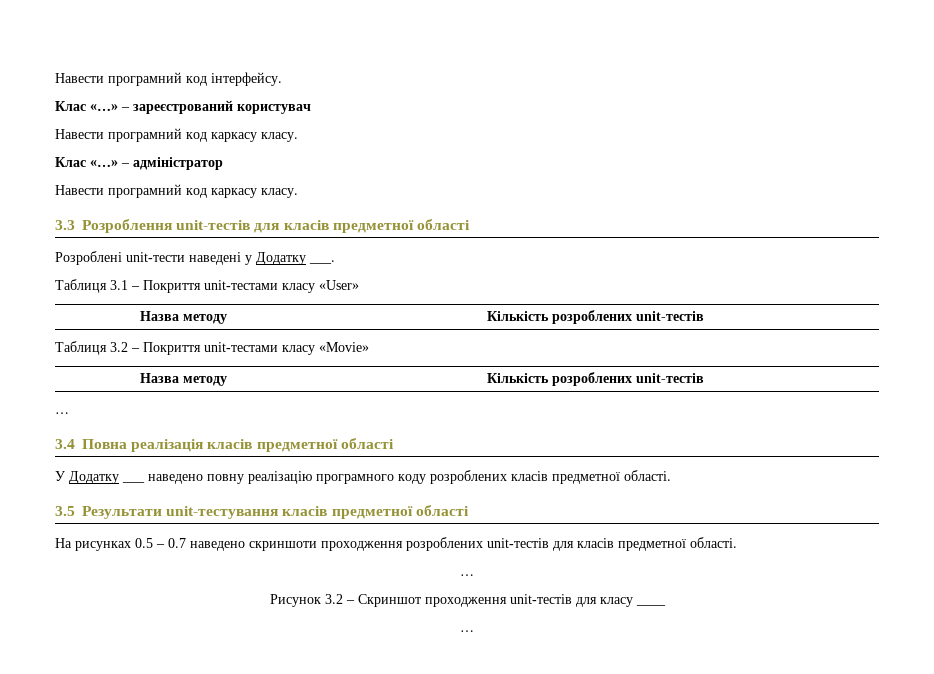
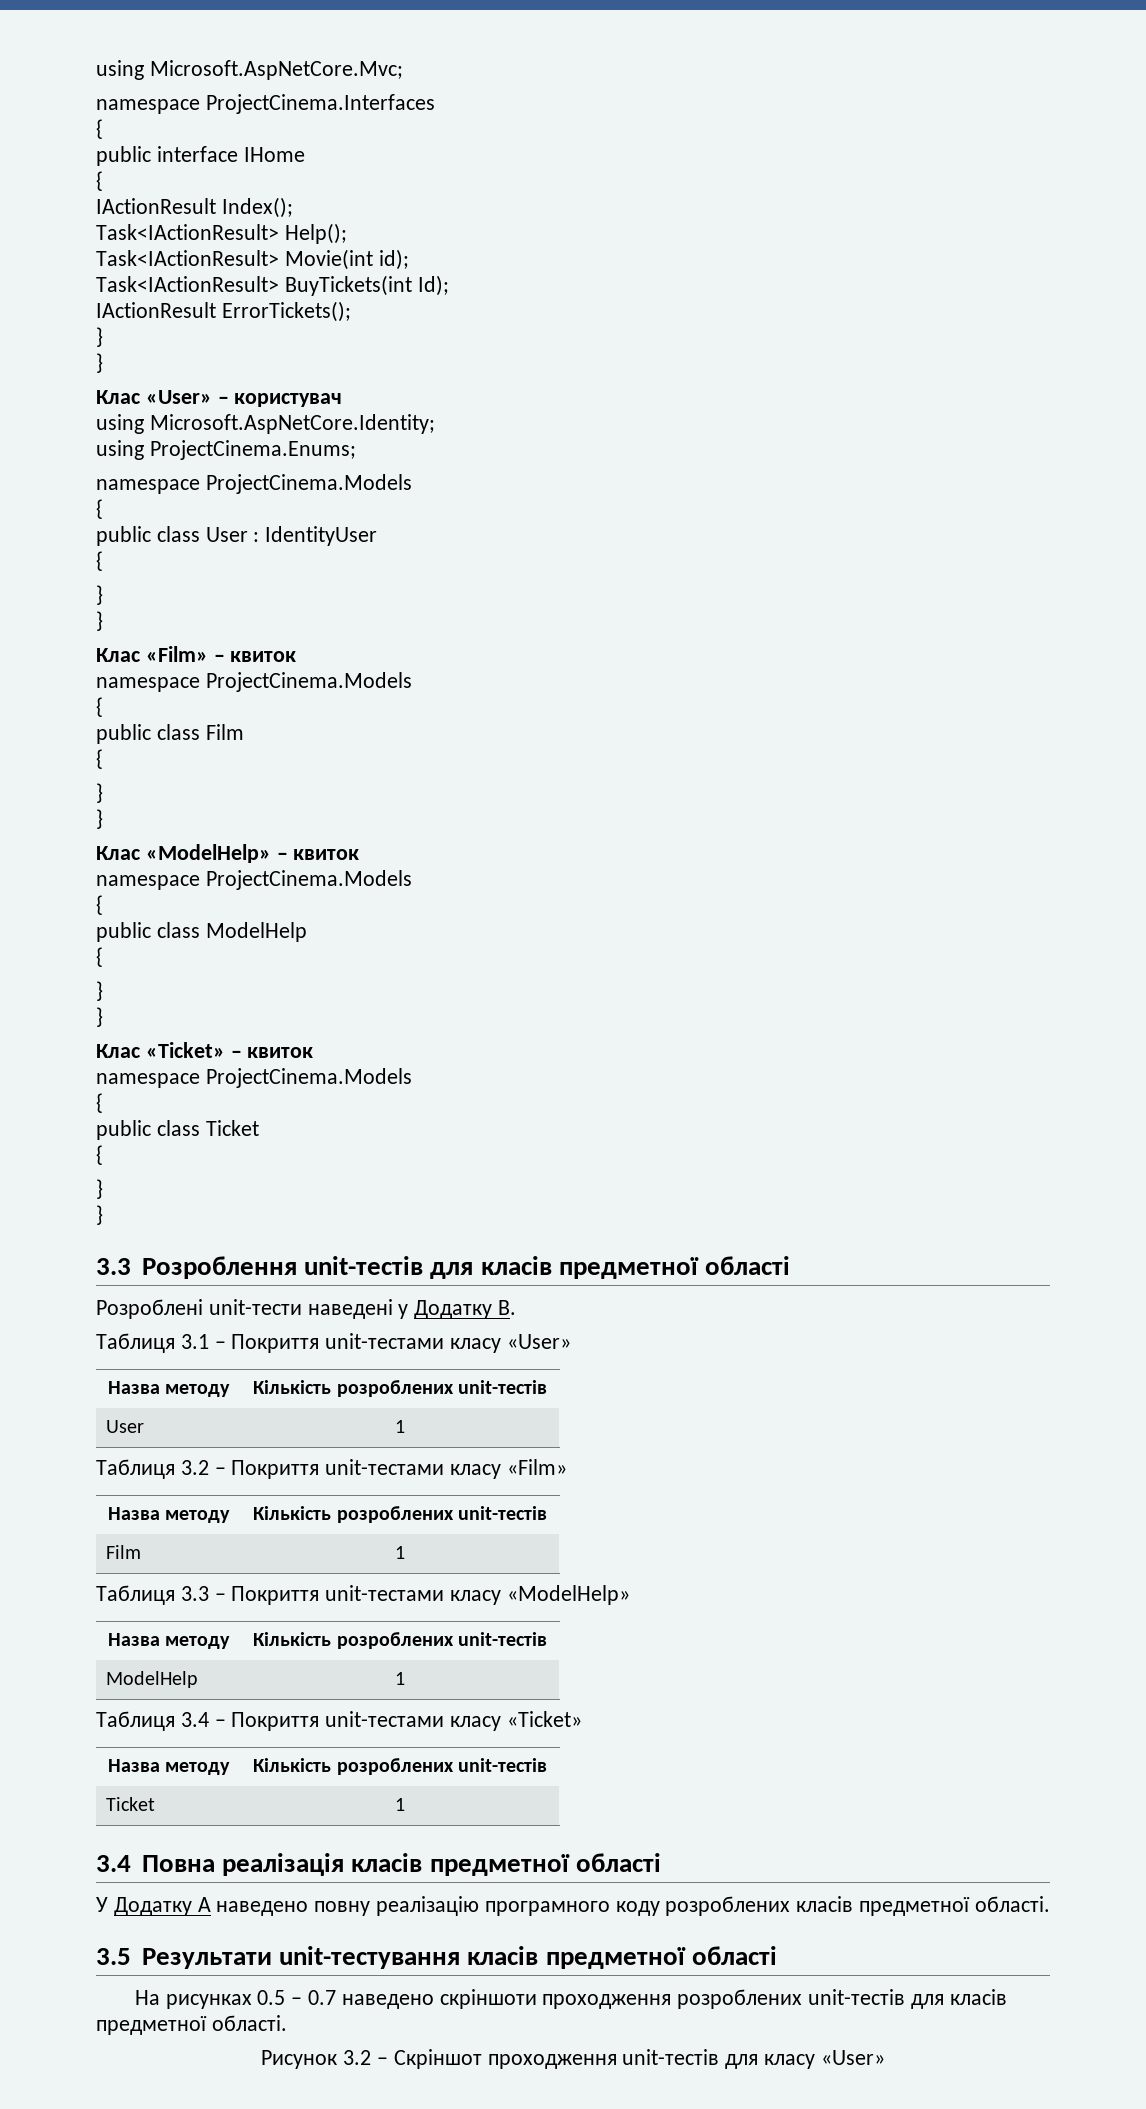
- Навести програмний код інтерфейсу.
- Клас «…» – зареєстрований користувач
- Навести програмний код каркасу класу.
- Клас «…» – адміністратор
- Навести програмний код каркасу класу.
+ using Microsoft.AspNetCore.Mvc;
+ namespace ProjectCinema.Interfaces
+ {
+ public interface IHome
+ {
+ IActionResult Index();
+ Task<IActionResult> Help();
+ Task<IActionResult> Movie(int id);
+ Task<IActionResult> BuyTickets(int Id);
+ IActionResult ErrorTickets();
+ }
+ }
+ Клас «User» – користувач
+ using Microsoft.AspNetCore.Identity;
+ using ProjectCinema.Enums;
+ namespace ProjectCinema.Models
+ {
+ public class User : IdentityUser
+ {
+ }
+ }
+ Клас «Film» – квиток
+ namespace ProjectCinema.Models
+ {
+ public class Film
+ {
+ }
+ }
+ Клас «ModelHelp» – квиток
+ namespace ProjectCinema.Models
+ {
+ public class ModelHelp
+ {
+ }
+ }
+ Клас «Ticket» – квиток
+ namespace ProjectCinema.Models
+ {
+ public class Ticket
+ {
+ }
+ }
- Розроблені unit-тести наведені у Додатку ___.
+ Розроблені unit-тести наведені у Додатку В.
+ User | 1
- Таблиця 3.2 – Покриття unit-тестами класу «Movie»
+ Таблиця 3.2 – Покриття unit-тестами класу «Film»
  Назва методу | Кількість розроблених unit-тестів
- …
+ Film | 1
+ Таблиця 3.3 – Покриття unit-тестами класу «ModelHelp»
+ Назва методу | Кількість розроблених unit-тестів
+ ModelHelp | 1
+ Таблиця 3.4 – Покриття unit-тестами класу «Ticket»
+ Назва методу | Кількість розроблених unit-тестів
+ Ticket | 1
- У Додатку ___ наведено повну реалізацію програмного коду розроблених класів предметної області.
+ У Додатку А наведено повну реалізацію програмного коду розроблених класів предметної області.
- На рисунках 0.5 – 0.7 наведено скриншоти проходження розроблених unit-тестів для класів предметної області.
- …
+ На рисунках 0.5 – 0.7 наведено скріншоти проходження розроблених unit-тестів для класів предметної області.
- Рисунок 3.2 – Скриншот проходження unit-тестів для класу ____
- …
+ Рисунок 3.2 – Скріншот проходження unit-тестів для класу «User»

